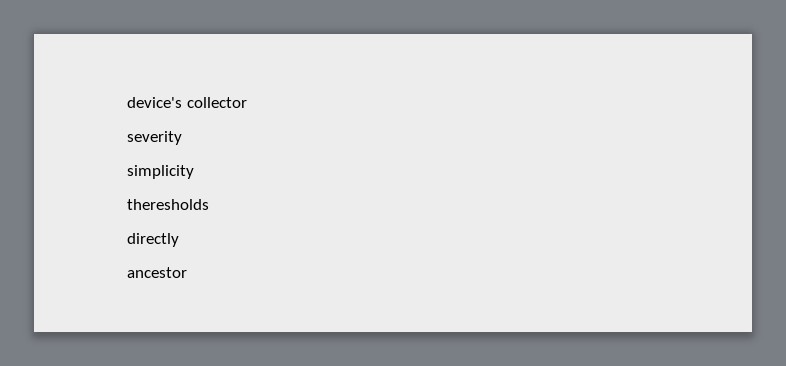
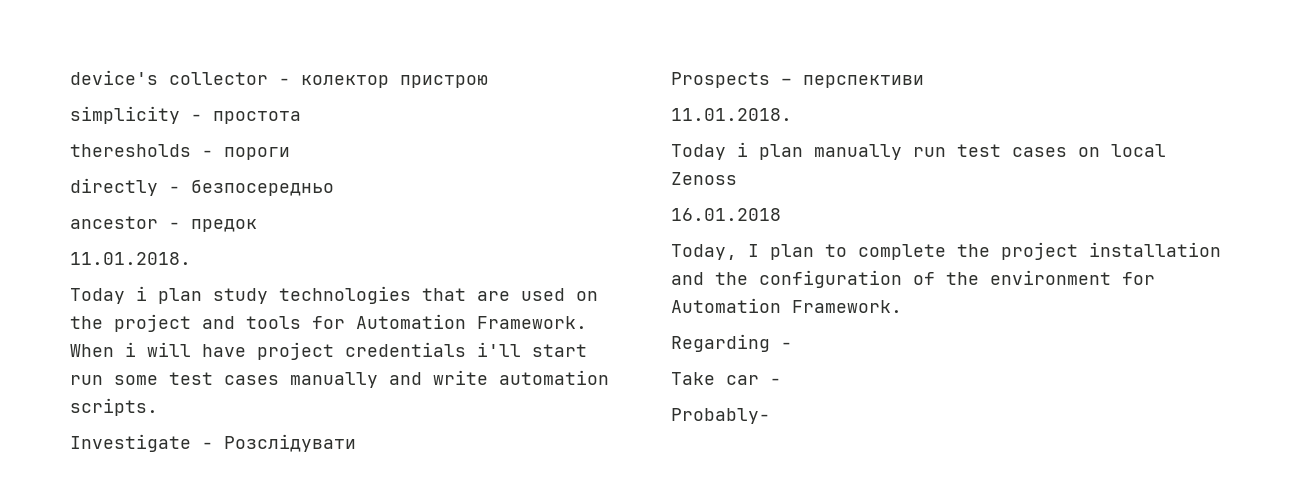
- device's collector
- severity
+ device's collector - колектор пристрою
- simplicity
+ simplicity - простота
- theresholds
+ theresholds - пороги
- directly
+ directly - безпосередньо
- ancestor
+ ancestor - предок
+ 11.01.2018.
+ Today i plan study technologies that are used on the project and tools for Automation Framework. When i will have project credentials i'll start run some test cases manually and write automation scripts.
+ Investigate - Розслідувати
+ Prospects – перспективи
+ 11.01.2018.
+ Today i plan manually run test cases on local Zenoss
+ 16.01.2018
+ Today, I plan to complete the project installation and the configuration of the environment for Automation Framework.
+ Regarding -
+ Take car -
+ Probably-

